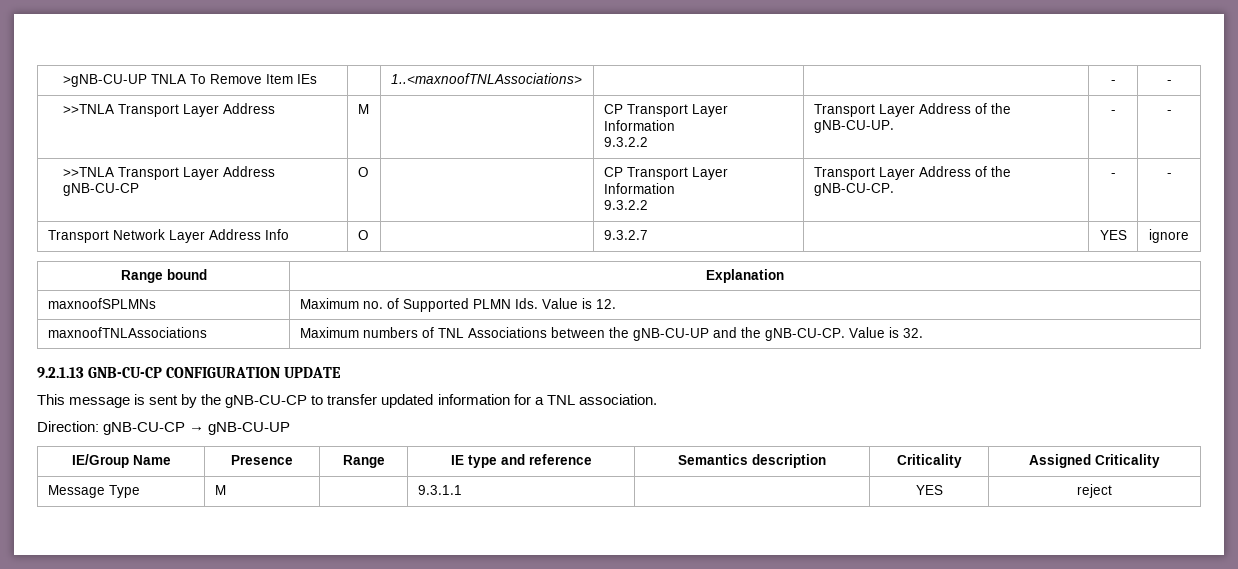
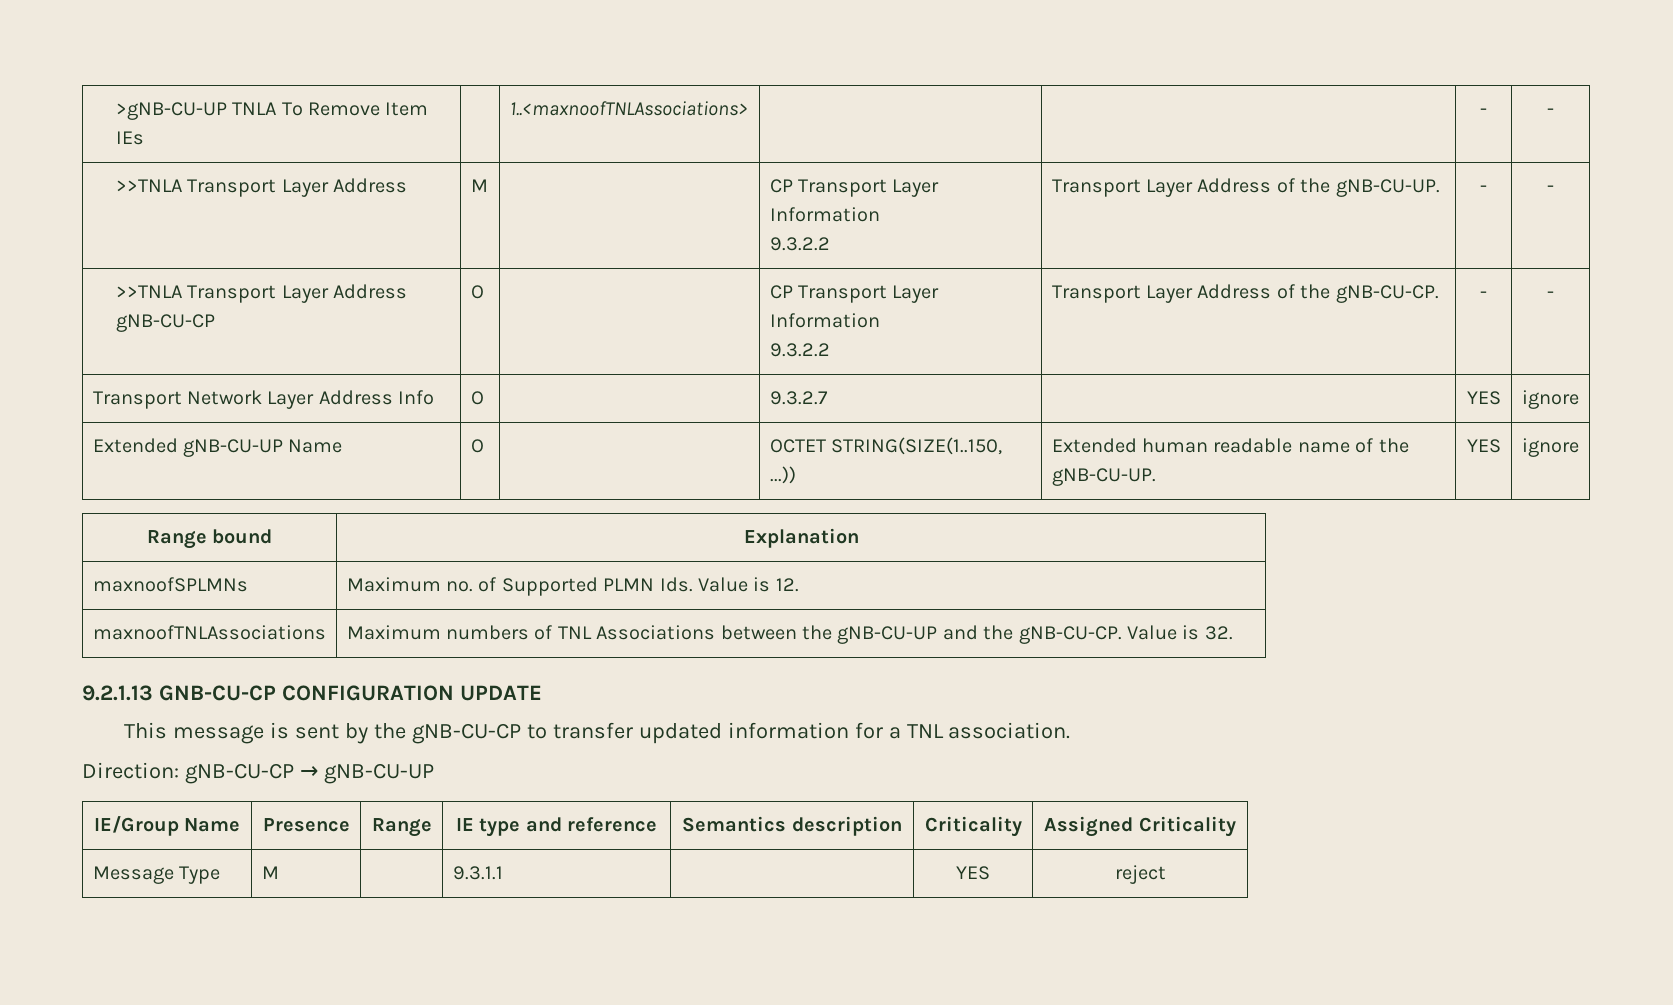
+ Extended gNB-CU-UP Name | O | | OCTET STRING(SIZE(1..150, ...)) | Extended human readable name of the gNB-CU-UP. | YES | ignore

